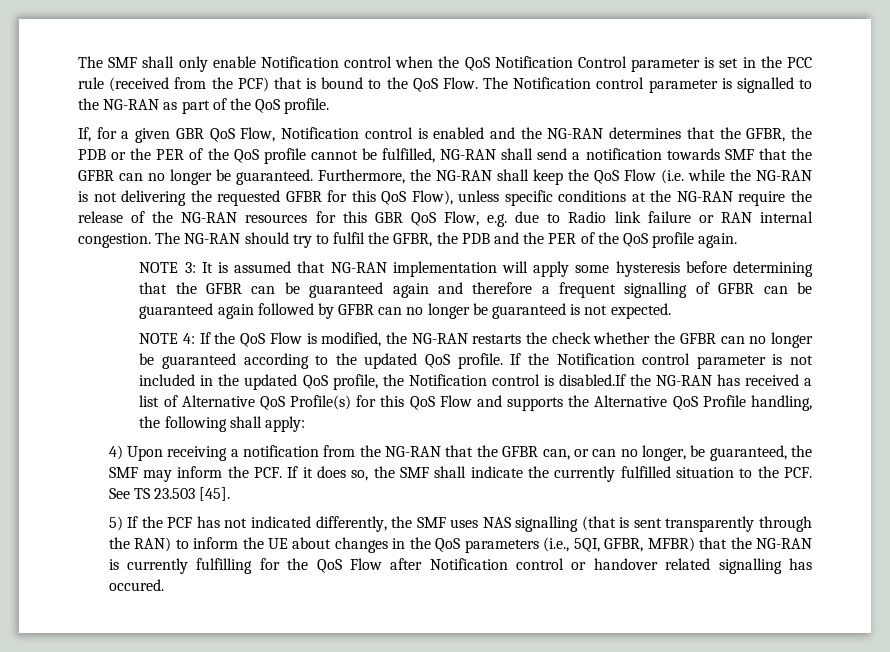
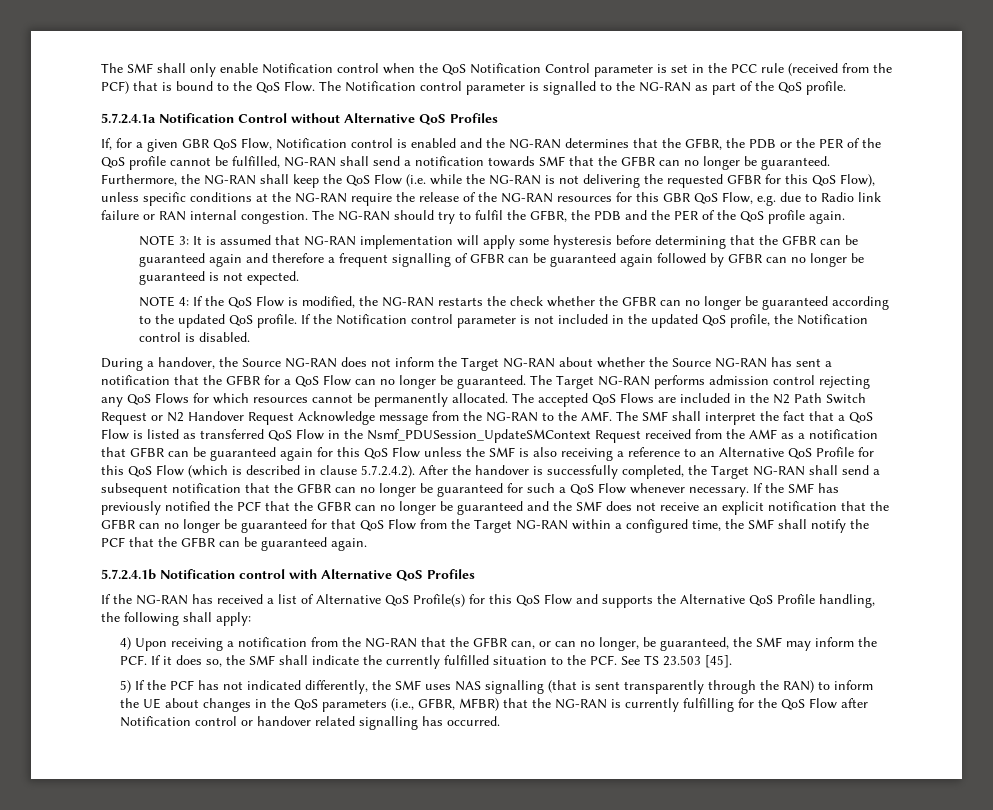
+ 5.7.2.4.1a Notification Control without Alternative QoS Profiles
- If the Notification control parameter is not included in the updated QoS profile, the Notification control is disabled.If the NG-RAN has received a list of Alternative QoS Profile(s) for this QoS Flow and supports the Alternative QoS Profile handling, the following shall apply:
+ If the Notification control parameter is not included in the updated QoS profile, the Notification control is disabled.
+ During a handover, the Source NG-RAN does not inform the Target NG-RAN about whether the Source NG-RAN has sent a notification that the GFBR for a QoS Flow can no longer be guaranteed. The Target NG-RAN performs admission control rejecting any QoS Flows for which resources cannot be permanently allocated. The accepted QoS Flows are included in the N2 Path Switch Request or N2 Handover Request Acknowledge message from the NG-RAN to the AMF. The SMF shall interpret the fact that a QoS Flow is listed as transferred QoS Flow in the Nsmf_PDUSession_UpdateSMContext Request received from the AMF as a notification that GFBR can be guaranteed again for this QoS Flow unless the SMF is also receiving a reference to an Alternative QoS Profile for this QoS Flow (which is described in clause 5.7.2.4.2). After the handover is successfully completed, the Target NG-RAN shall send a subsequent notification that the GFBR can no longer be guaranteed for such a QoS Flow whenever necessary. If the SMF has previously notified the PCF that the GFBR can no longer be guaranteed and the SMF does not receive an explicit notification that the GFBR can no longer be guaranteed for that QoS Flow from the Target NG-RAN within a configured time, the SMF shall notify the PCF that the GFBR can be guaranteed again.
+ 5.7.2.4.1b Notification control with Alternative QoS Profiles
+ If the NG-RAN has received a list of Alternative QoS Profile(s) for this QoS Flow and supports the Alternative QoS Profile handling, the following shall apply:
- 5) If the PCF has not indicated differently, the SMF uses NAS signalling (that is sent transparently through the RAN) to inform the UE about changes in the QoS parameters (i.e., 5QI, GFBR, MFBR) that the NG-RAN is currently fulfilling for the QoS Flow after Notification control or handover related signalling has occured.
+ 5) If the PCF has not indicated differently, the SMF uses NAS signalling (that is sent transparently through the RAN) to inform the UE about changes in the QoS parameters (i.e., GFBR, MFBR) that the NG-RAN is currently fulfilling for the QoS Flow after Notification control or handover related signalling has occurred.

